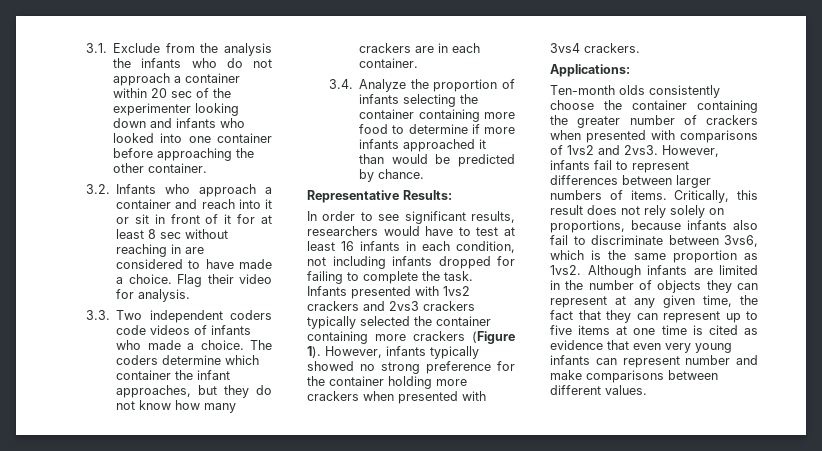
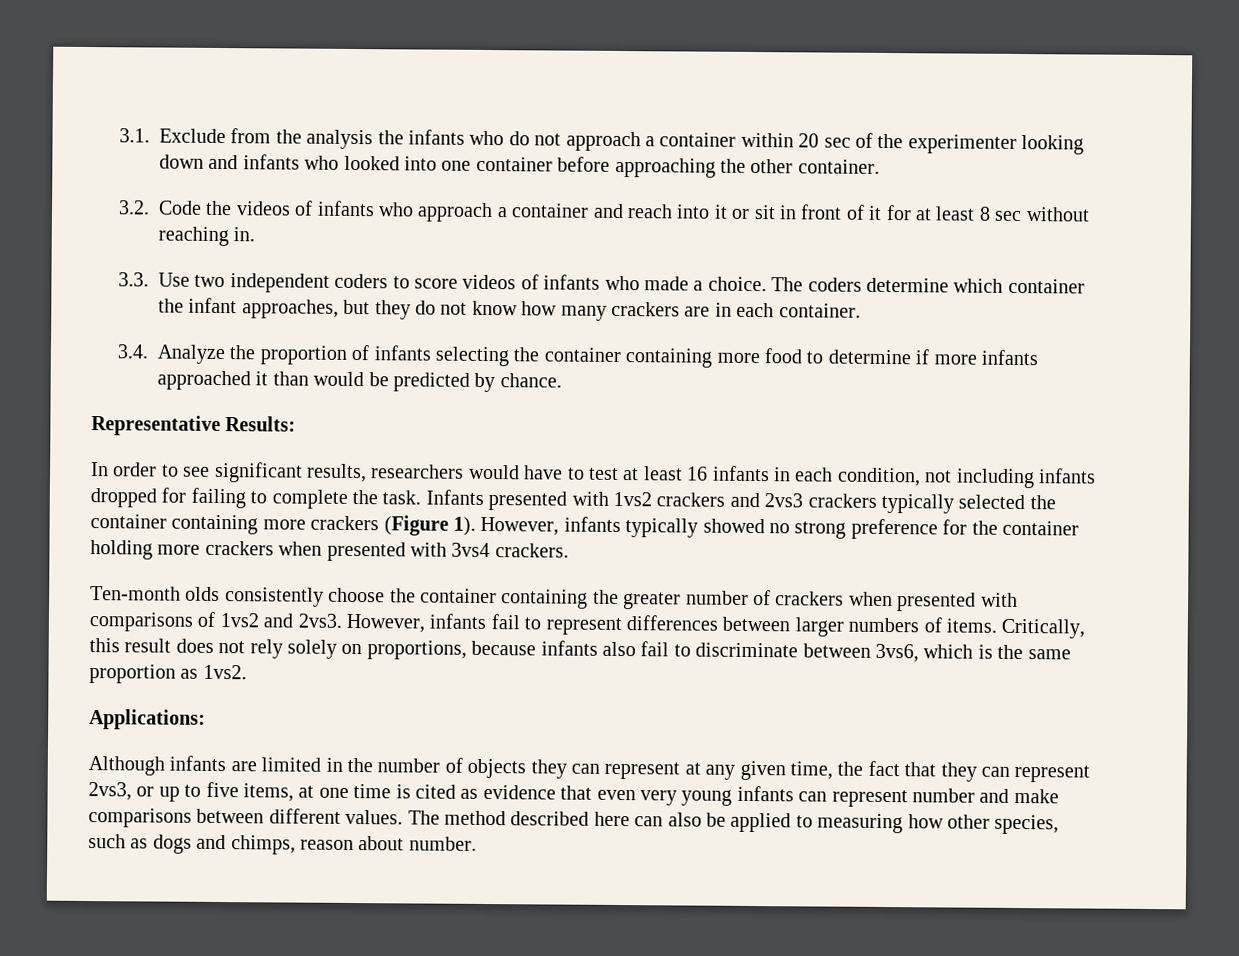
- 3.2. Infants who approach a container and reach into it or sit in front of it for at least 8 sec without reaching in are considered to have made a choice. Flag their video for analysis.
- 3.3. Two independent coders code videos of infants who made a choice.
+ 3.2. Code the videos of infants who approach a container and reach into it or sit in front of it for at least 8 sec without reaching in.
+ 3.3. Use two independent coders to score videos of infants who made a choice.
- Applications:
- Critically, this result does not rely solely on proportions, because infants also fail to discriminate between 3vs6, which is the same proportion as 1vs2. Although infants are limited in the number of objects they can represent at any given time, the fact that they can represent up to five items at one time is cited as evidence that even very young infants can represent number and make comparisons between different values.
+ Critically, this result does not rely solely on proportions, because infants also fail to discriminate between 3vs6, which is the same proportion as 1vs2.
+ Applications:
+ Although infants are limited in the number of objects they can represent at any given time, the fact that they can represent 2vs3, or up to five items, at one time is cited as evidence that even very young infants can represent number and make comparisons between different values.
+ The method described here can also be applied to measuring how other species, such as dogs and chimps, reason about number.

